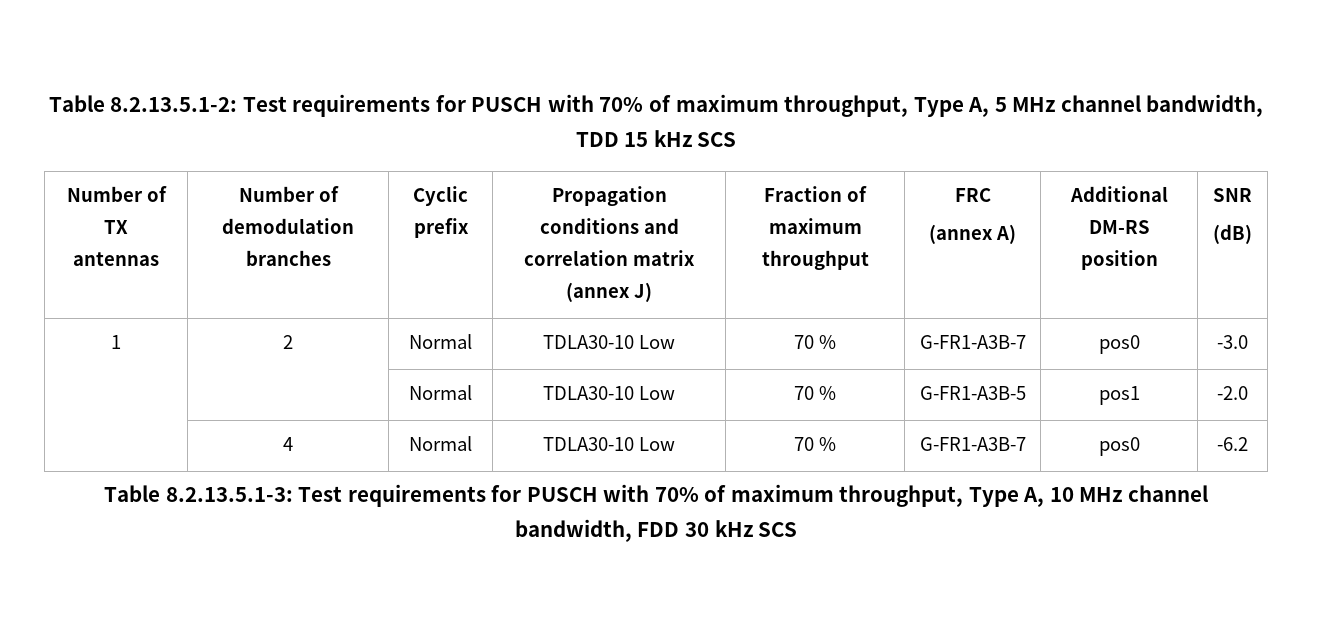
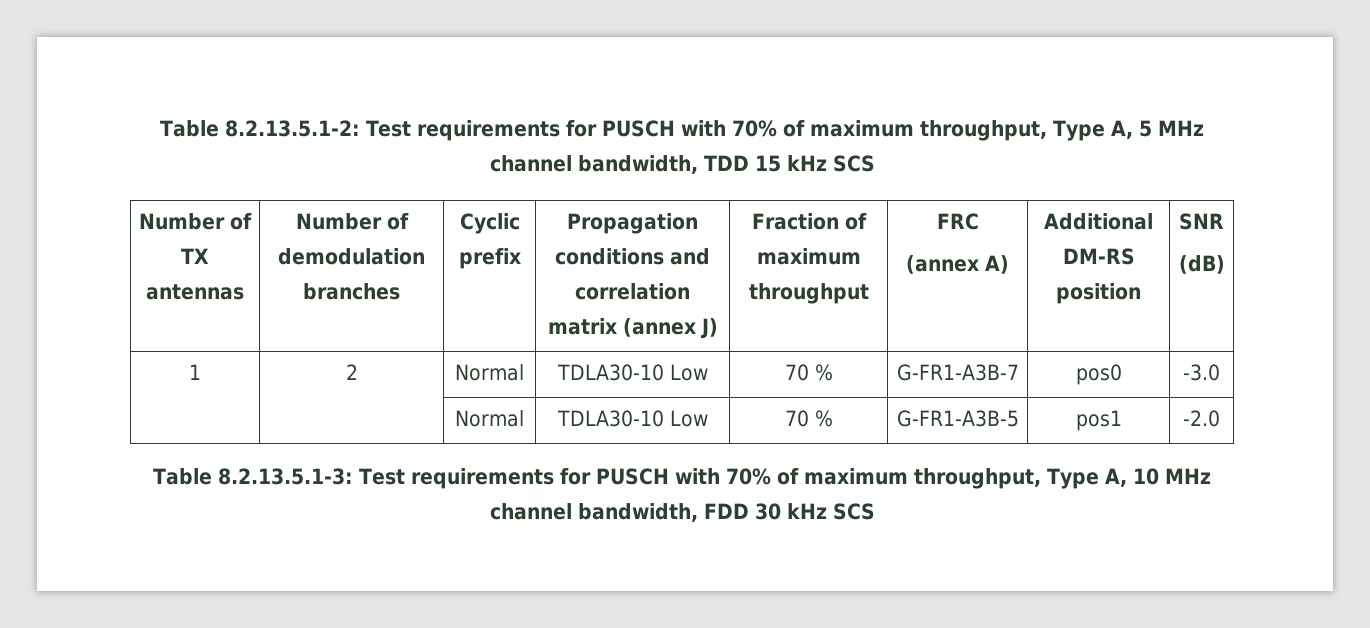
- | 4 | Normal | TDLA30-10 Low | 70 % | G-FR1-A3B-7 | pos0 | -6.2

